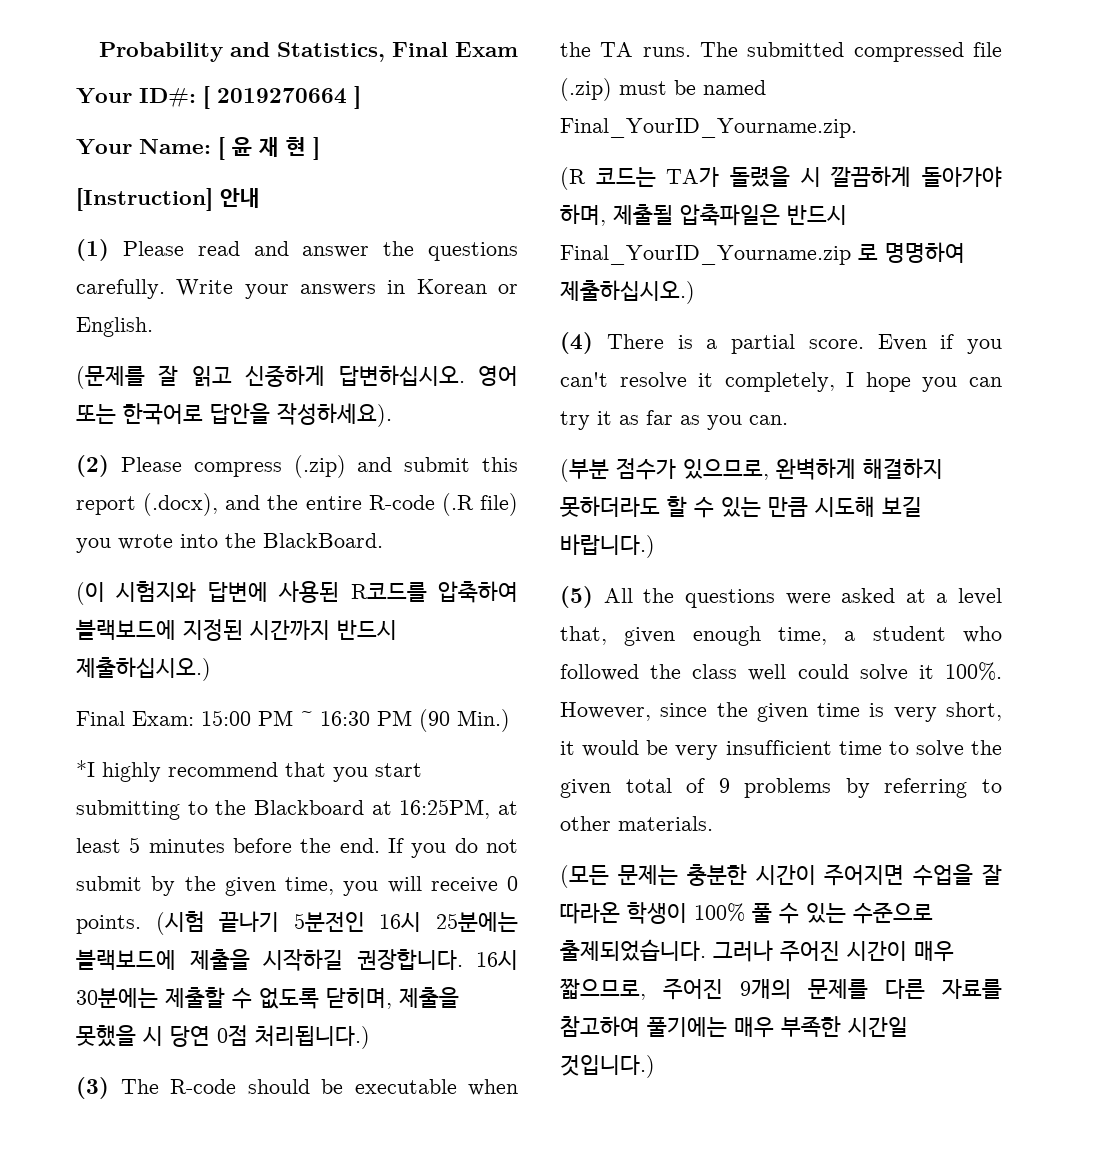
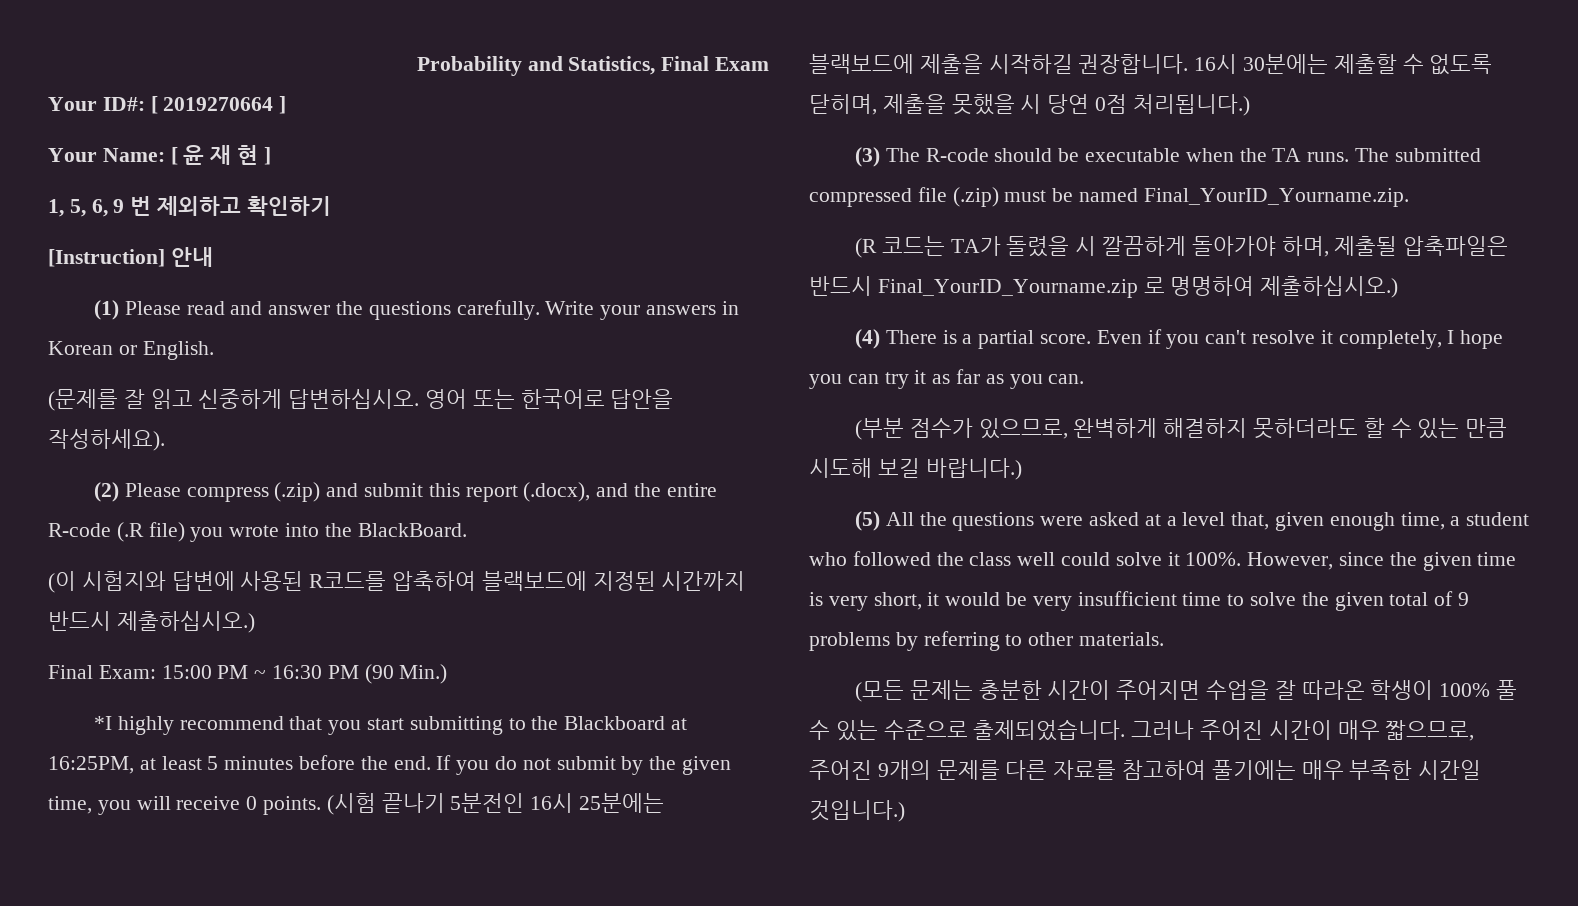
+ 1, 5, 6, 9 번 제외하고 확인하기

